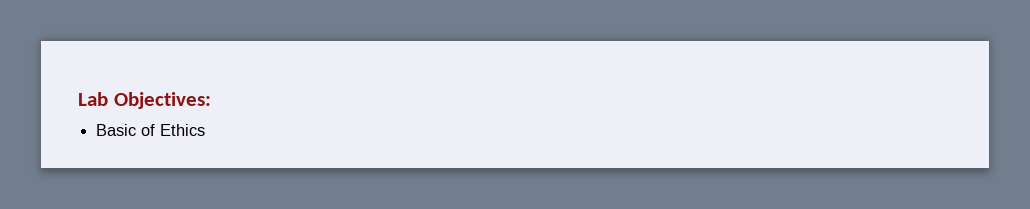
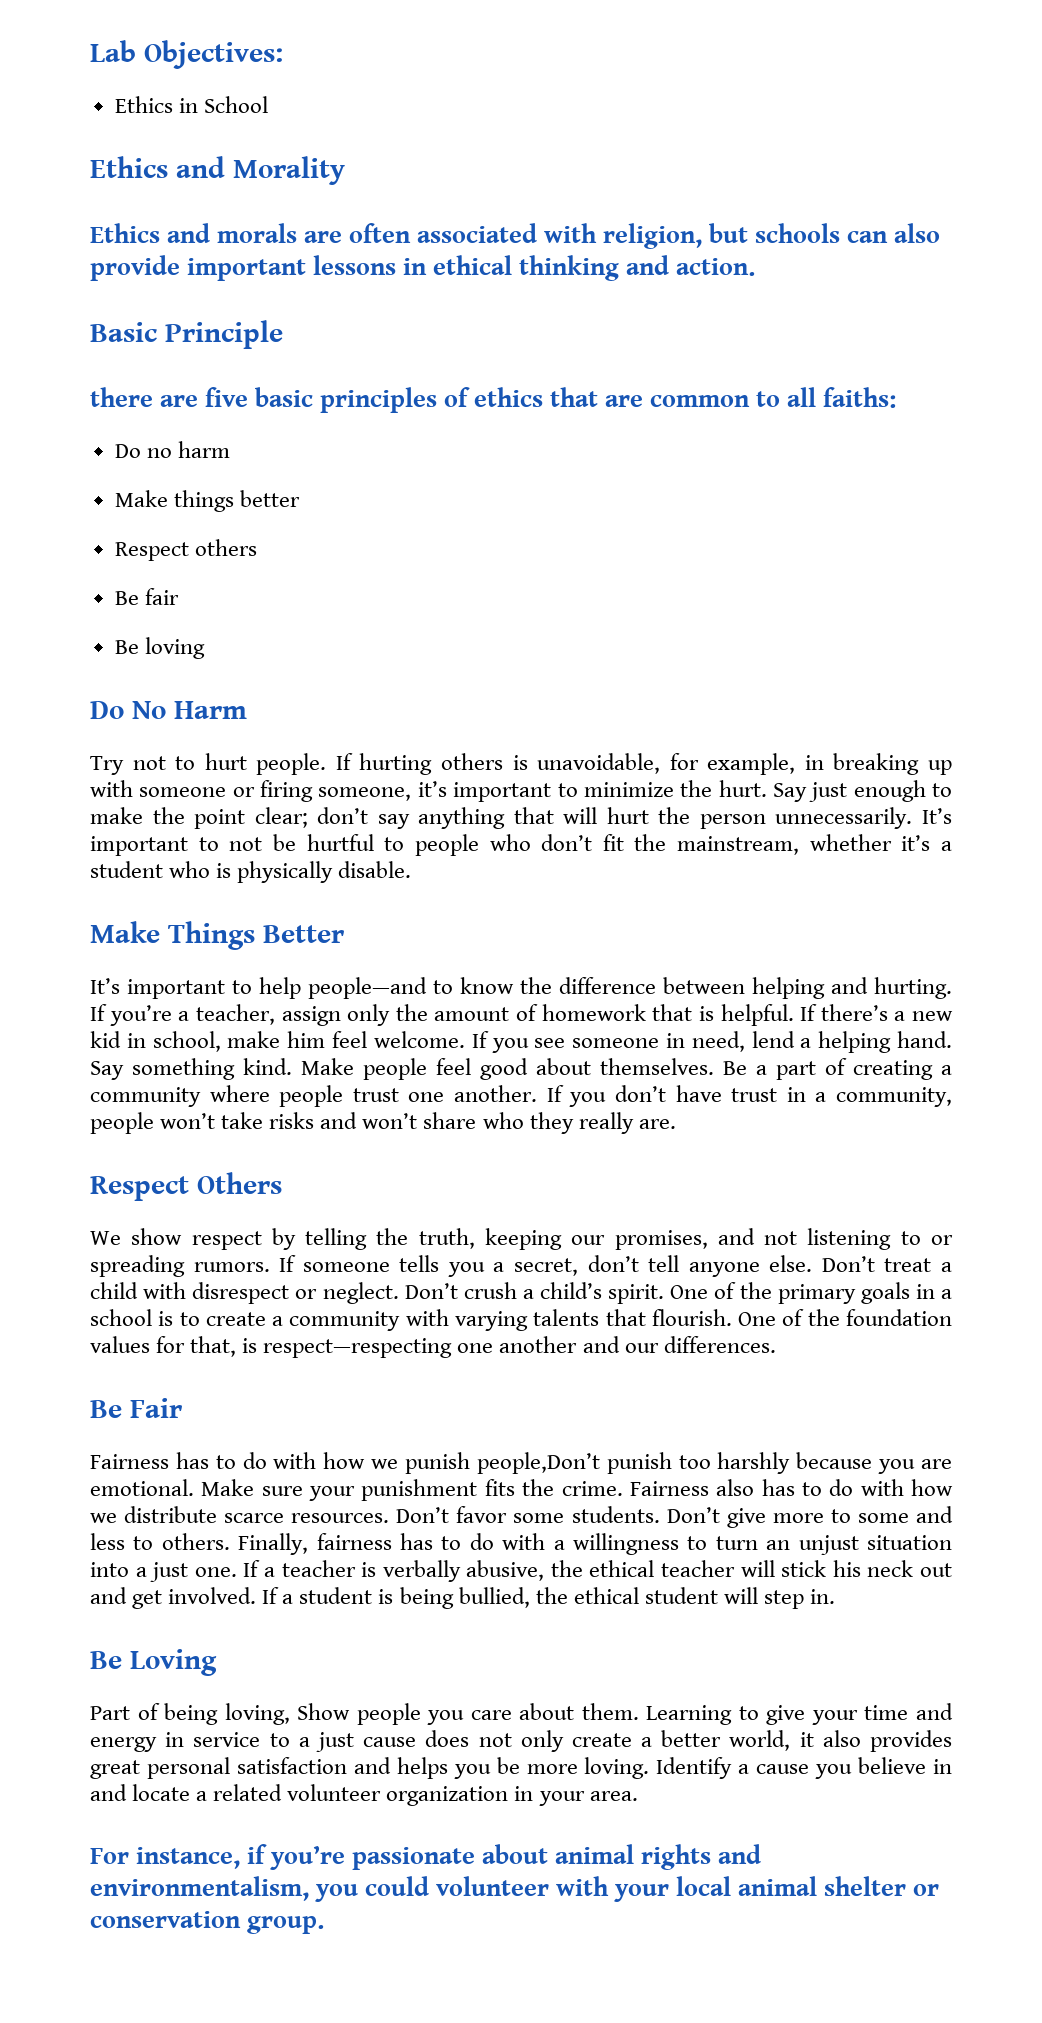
- Basic of Ethics
+ Ethics in School
+ Ethics and Morality
+ Ethics and morals are often associated with religion, but schools can also provide important lessons in ethical thinking and action.
+ Basic Principle
+ there are five basic principles of ethics that are common to all faiths:
+ Do no harm
+ Make things better
+ Respect others
+ Be fair
+ Be loving
+ Do No Harm
+ Try not to hurt people. If hurting others is unavoidable, for example, in breaking up with someone or firing someone, it’s important to minimize the hurt. Say just enough to make the point clear; don’t say anything that will hurt the person unnecessarily. It’s important to not be hurtful to people who don’t fit the mainstream, whether it’s a student who is physically disable.
+ Make Things Better
+ It’s important to help people—and to know the difference between helping and hurting. If you’re a teacher, assign only the amount of homework that is helpful. If there’s a new kid in school, make him feel welcome. If you see someone in need, lend a helping hand. Say something kind. Make people feel good about themselves. Be a part of creating a community where people trust one another. If you don’t have trust in a community, people won’t take risks and won’t share who they really are.
+ Respect Others
+ We show respect by telling the truth, keeping our promises, and not listening to or spreading rumors. If someone tells you a secret, don’t tell anyone else. Don’t treat a child with disrespect or neglect. Don’t crush a child’s spirit. One of the primary goals in a school is to create a community with varying talents that flourish. One of the foundation values for that, is respect—respecting one another and our differences.
+ Be Fair
+ Fairness has to do with how we punish people,Don’t punish too harshly because you are emotional. Make sure your punishment fits the crime. Fairness also has to do with how we distribute scarce resources. Don’t favor some students. Don’t give more to some and less to others. Finally, fairness has to do with a willingness to turn an unjust situation into a just one. If a teacher is verbally abusive, the ethical teacher will stick his neck out and get involved. If a student is being bullied, the ethical student will step in.
+ Be Loving
+ Part of being loving, Show people you care about them. Learning to give your time and energy in service to a just cause does not only create a better world, it also provides great personal satisfaction and helps you be more loving. Identify a cause you believe in and locate a related volunteer organization in your area.
+ For instance, if you’re passionate about animal rights and environmentalism, you could volunteer with your local animal shelter or conservation group.

